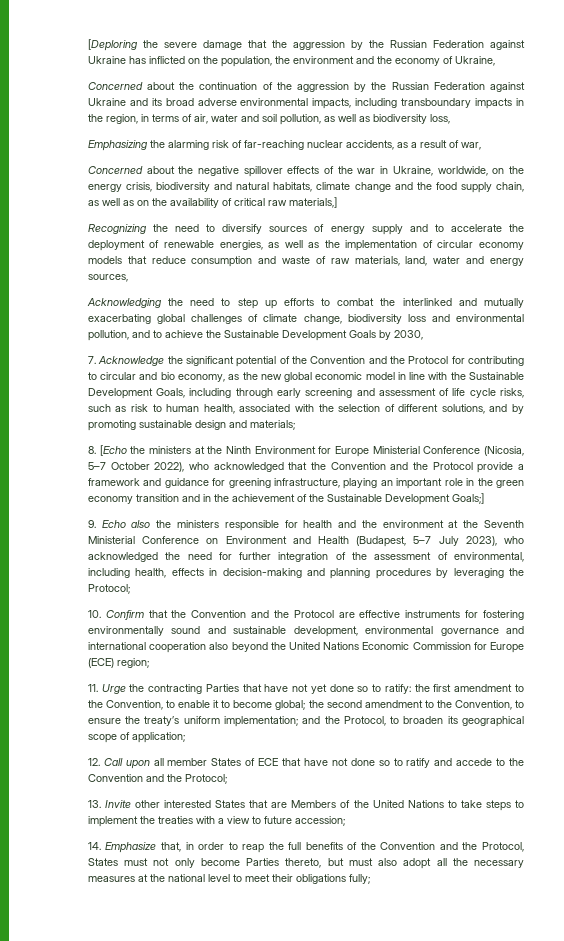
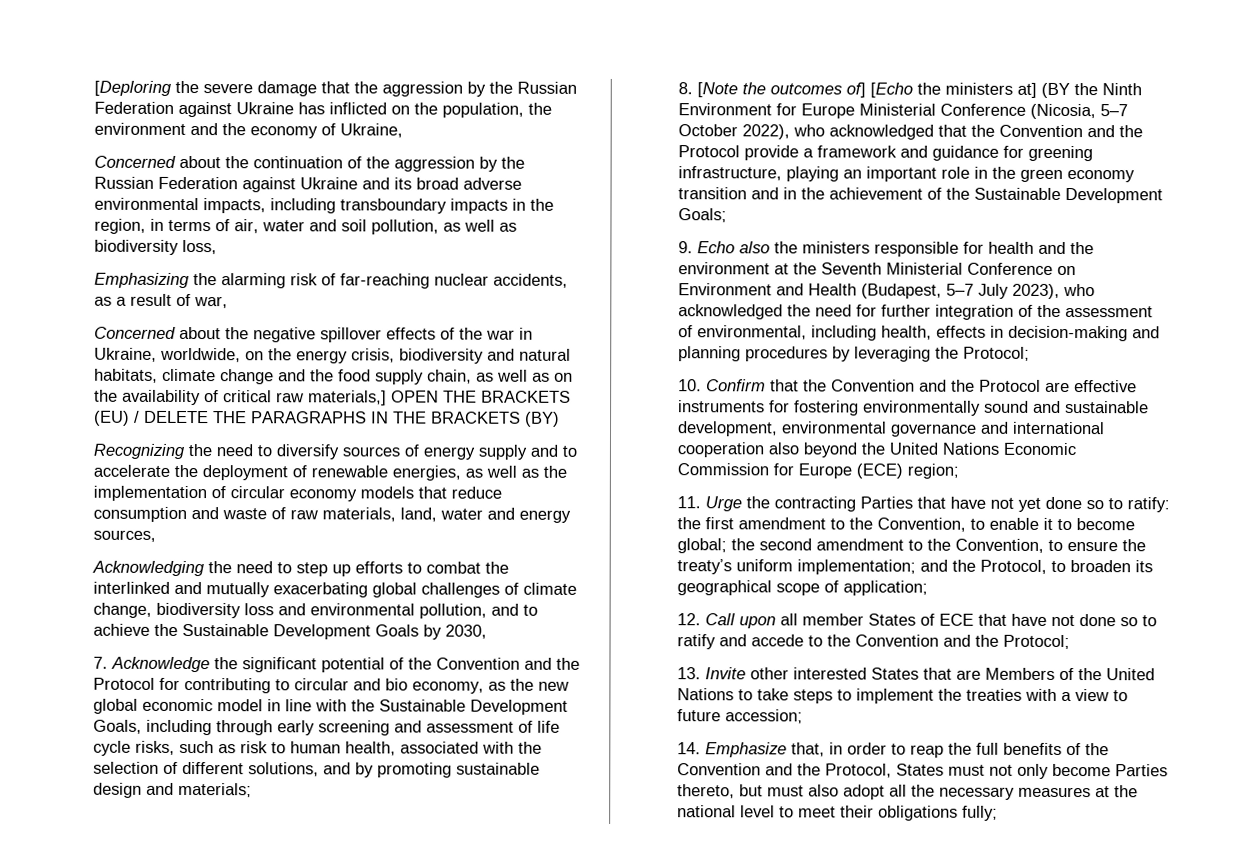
- Concerned about the negative spillover effects of the war in Ukraine, worldwide, on the energy crisis, biodiversity and natural habitats, climate change and the food supply chain, as well as on the availability of critical raw materials,]
+ Concerned about the negative spillover effects of the war in Ukraine, worldwide, on the energy crisis, biodiversity and natural habitats, climate change and the food supply chain, as well as on the availability of critical raw materials,] OPEN THE BRACKETS (EU) / DELETE THE PARAGRAPHS IN THE BRACKETS (BY)
- 8. [Echo the ministers at the Ninth Environment for Europe Ministerial Conference (Nicosia, 5–7 October 2022), who acknowledged that the Convention and the Protocol provide a framework and guidance for greening infrastructure, playing an important role in the green economy transition and in the achievement of the Sustainable Development Goals;]
+ 8. [Note the outcomes of] [Echo the ministers at] (BY the Ninth Environment for Europe Ministerial Conference (Nicosia, 5–7 October 2022), who acknowledged that the Convention and the Protocol provide a framework and guidance for greening infrastructure, playing an important role in the green economy transition and in the achievement of the Sustainable Development Goals;

